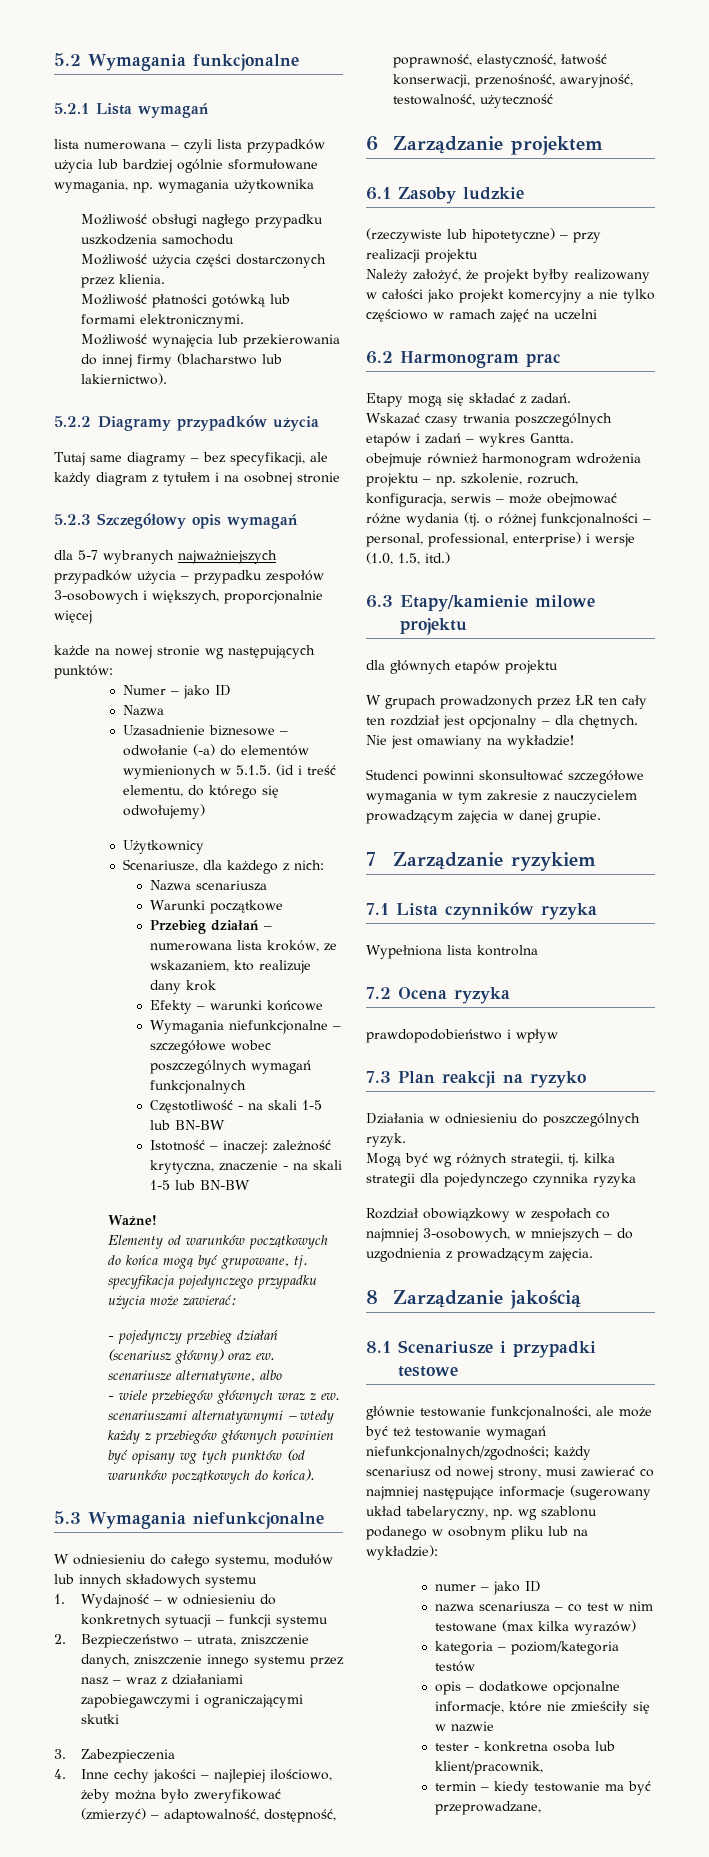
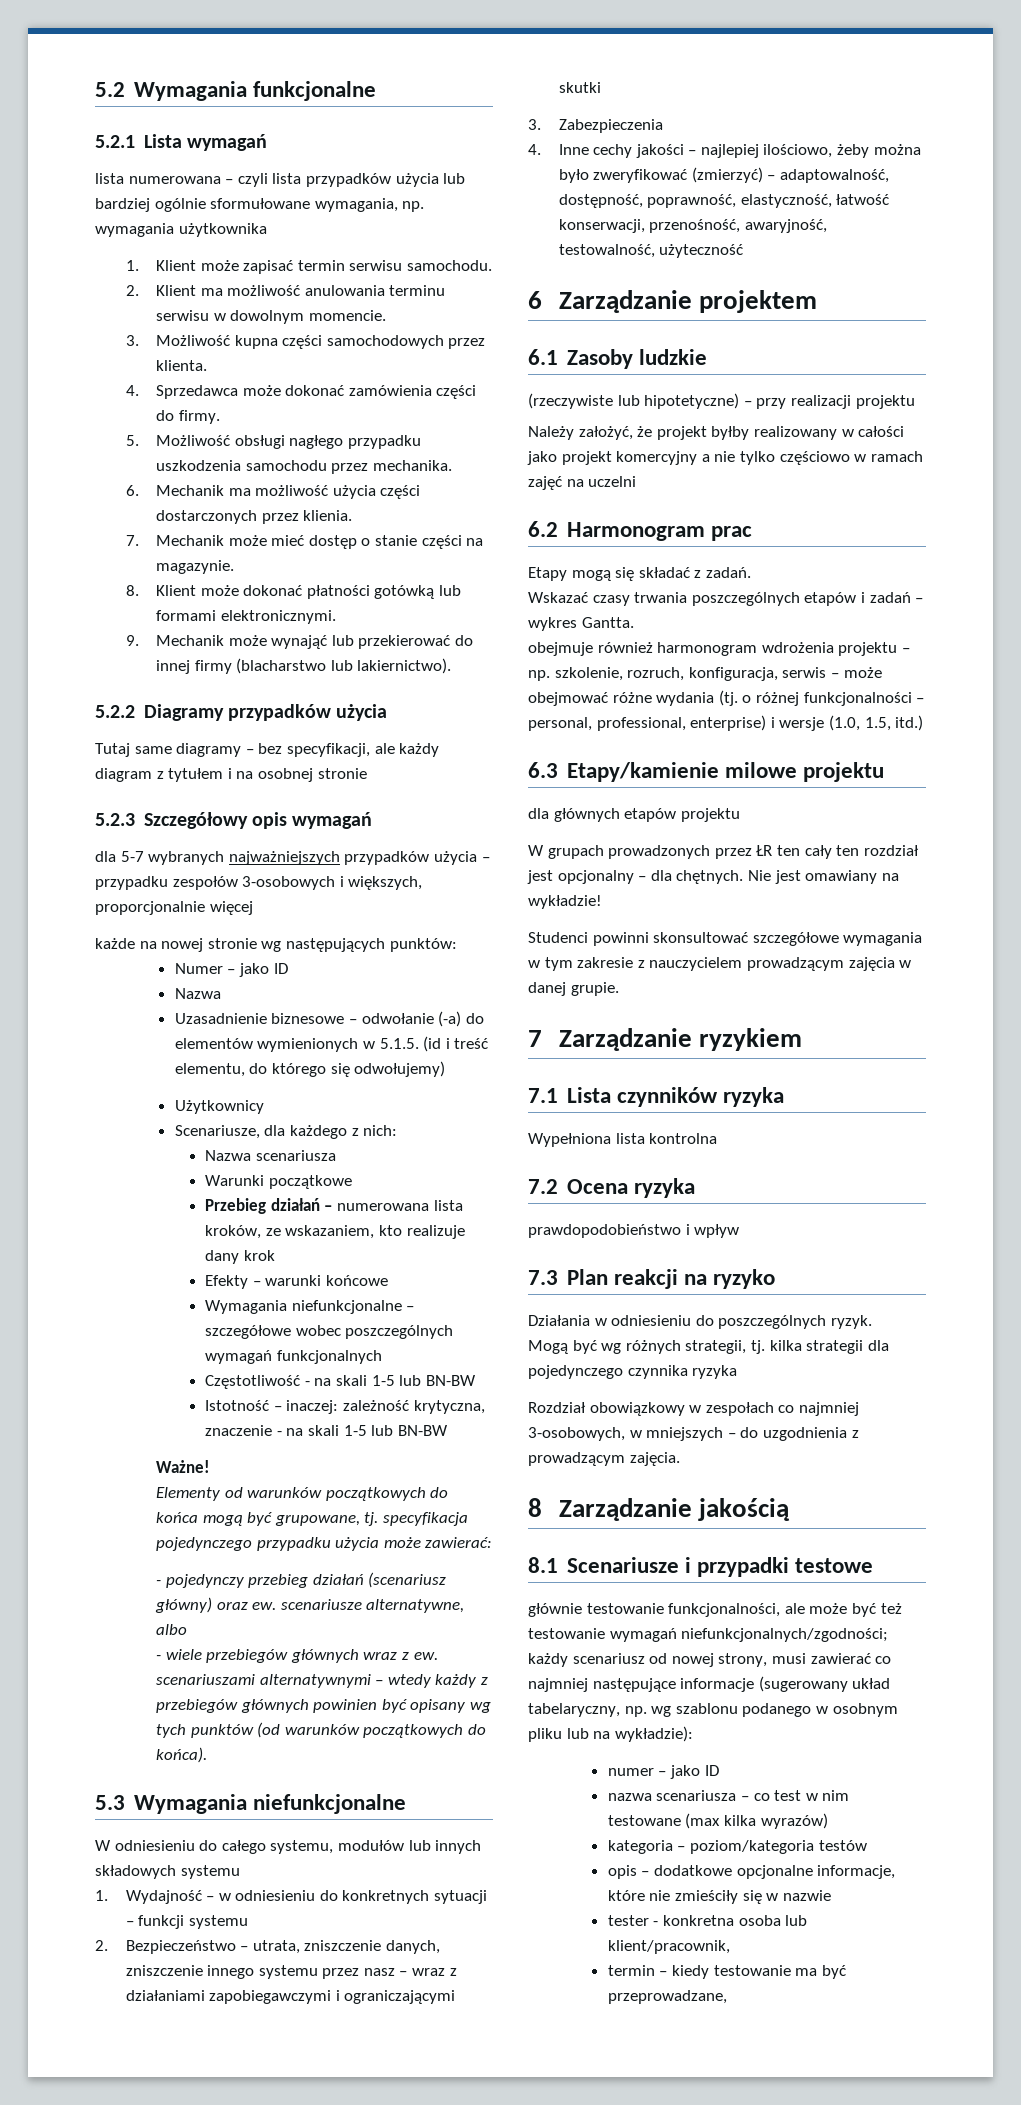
- Możliwość obsługi nagłego przypadku uszkodzenia samochodu
- Możliwość użycia części dostarczonych przez klienia.
+ 1. Klient może zapisać termin serwisu samochodu.
+ 2. Klient ma możliwość anulowania terminu serwisu w dowolnym momencie.
+ 3. Możliwość kupna części samochodowych przez klienta.
+ 4. Sprzedawca może dokonać zamówienia części do firmy.
+ 5. Możliwość obsługi nagłego przypadku uszkodzenia samochodu przez mechanika.
+ 6. Mechanik ma możliwość użycia części dostarczonych przez klienia.
- Możliwość płatności gotówką lub formami elektronicznymi.
+ 7. Mechanik może mieć dostęp o stanie części na magazynie.
+ 8. Klient może dokonać płatności gotówką lub formami elektronicznymi.
- Możliwość wynajęcia lub przekierowania do innej firmy (blacharstwo lub lakiernictwo).
+ 9. Mechanik może wynająć lub przekierować do innej firmy (blacharstwo lub lakiernictwo).

